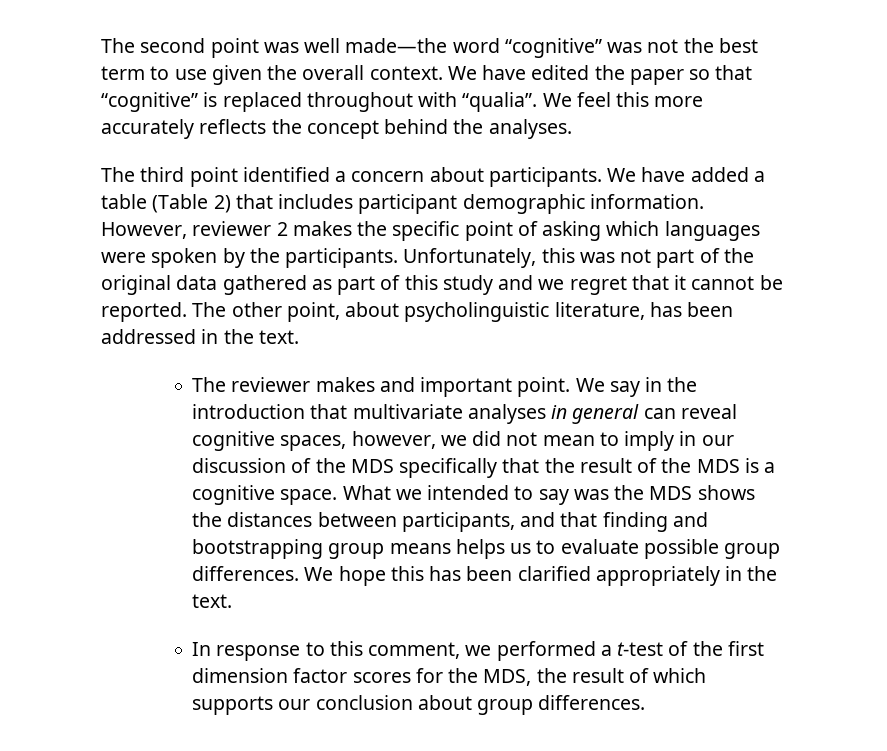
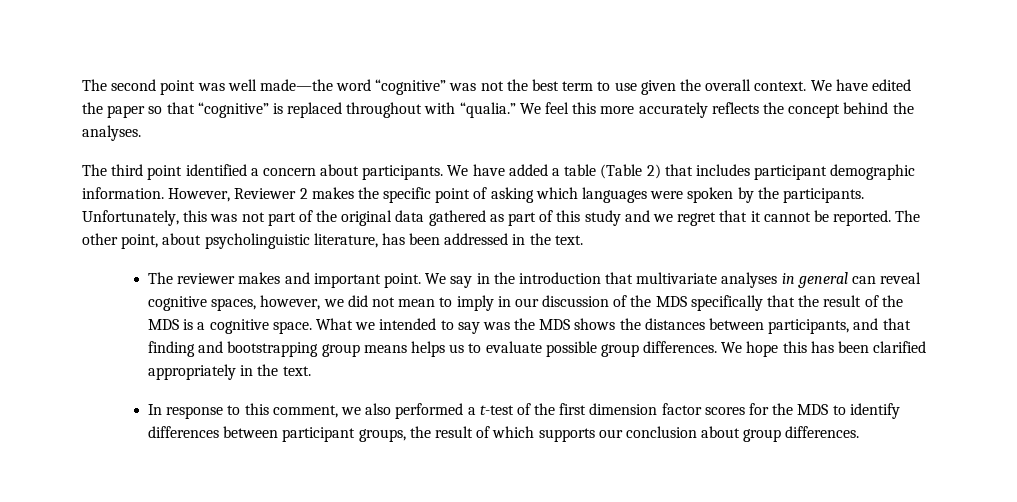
- We have edited the paper so that “cognitive” is replaced throughout with “qualia”.
+ We have edited the paper so that “cognitive” is replaced throughout with “qualia.”
- However, reviewer 2 makes the specific point of asking which languages were spoken by the participants.
+ However, Reviewer 2 makes the specific point of asking which languages were spoken by the participants.
- In response to this comment, we performed a t-test of the first dimension factor scores for the MDS, the result of which supports our conclusion about group differences.
+ In response to this comment, we also performed a t-test of the first dimension factor scores for the MDS to identify differences between participant groups, the result of which supports our conclusion about group differences.

